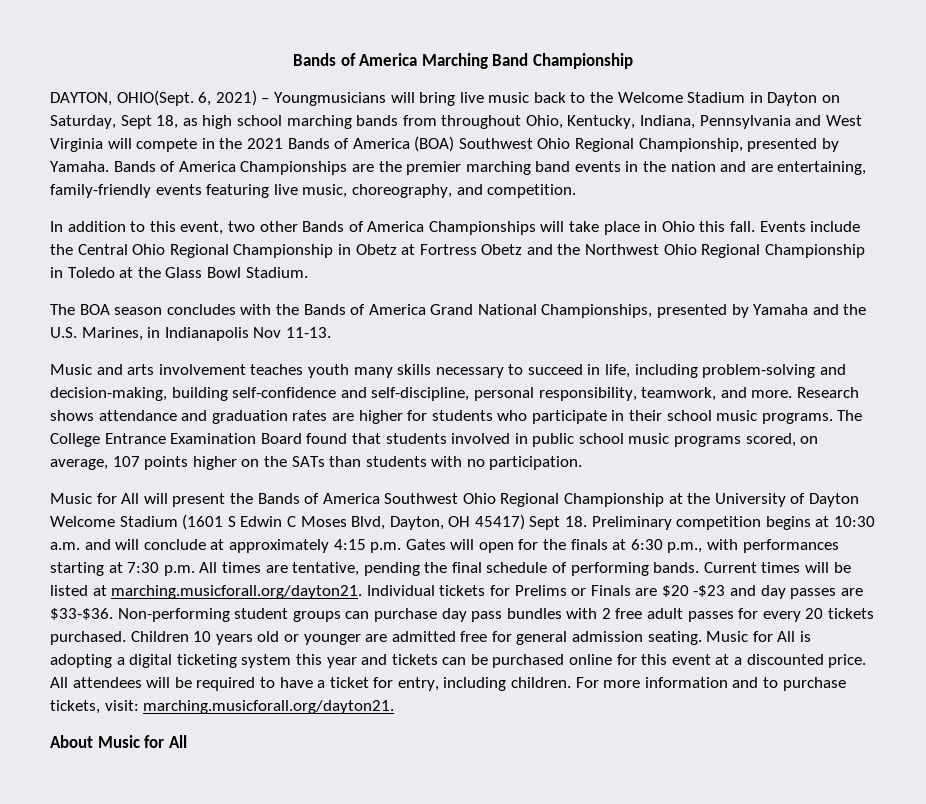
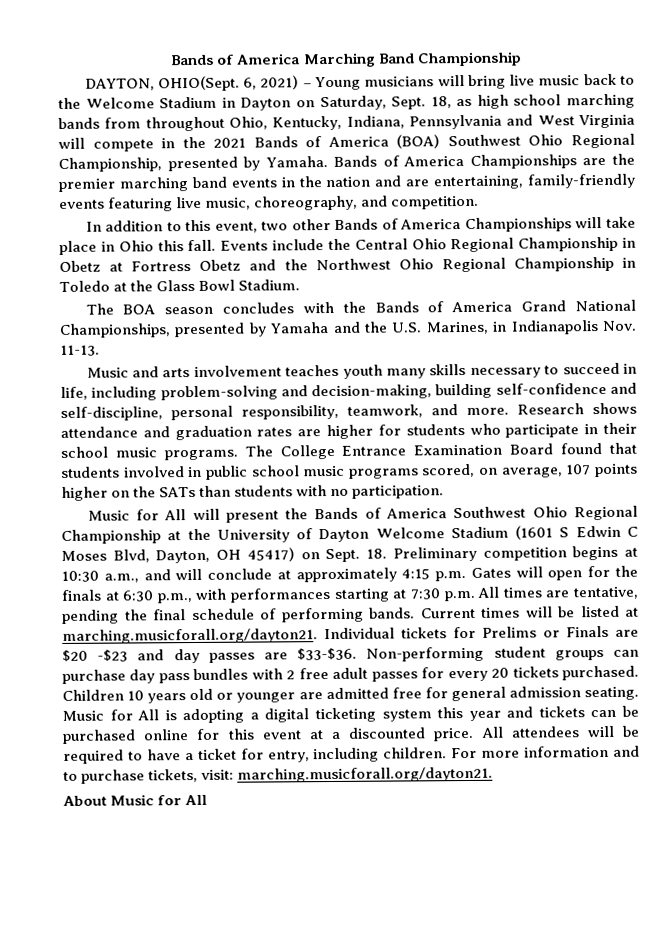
- 6, 2021) – Youngmusicians will bring live music back to the Welcome Stadium in Dayton on Saturday, Sept 18, as high school marching bands from throughout Ohio, Kentucky, Indiana, Pennsylvania and West Virginia will compete in the 2021 Bands of America (BOA) Southwest Ohio Regional Championship, presented by Yamaha.
+ 6, 2021) – Young musicians will bring live music back to the Welcome Stadium in Dayton on Saturday, Sept. 18, as high school marching bands from throughout Ohio, Kentucky, Indiana, Pennsylvania and West Virginia will compete in the 2021 Bands of America (BOA) Southwest Ohio Regional Championship, presented by Yamaha.
- The BOA season concludes with the Bands of America Grand National Championships, presented by Yamaha and the U.S. Marines, in Indianapolis Nov 11-13.
+ The BOA season concludes with the Bands of America Grand National Championships, presented by Yamaha and the U.S. Marines, in Indianapolis Nov. 11-13.
- Music for All will present the Bands of America Southwest Ohio Regional Championship at the University of Dayton Welcome Stadium (1601 S Edwin C Moses Blvd, Dayton, OH 45417) Sept 18. Preliminary competition begins at 10:30 a.m. and will conclude at approximately 4:15 p.m. Gates will open for the finals at 6:30 p.m., with performances starting at 7:30 p.m. All times are tentative, pending the final schedule of performing bands.
+ Music for All will present the Bands of America Southwest Ohio Regional Championship at the University of Dayton Welcome Stadium (1601 S Edwin C Moses Blvd, Dayton, OH 45417) on Sept. 18. Preliminary competition begins at 10:30 a.m., and will conclude at approximately 4:15 p.m. Gates will open for the finals at 6:30 p.m., with performances starting at 7:30 p.m. All times are tentative, pending the final schedule of performing bands.

